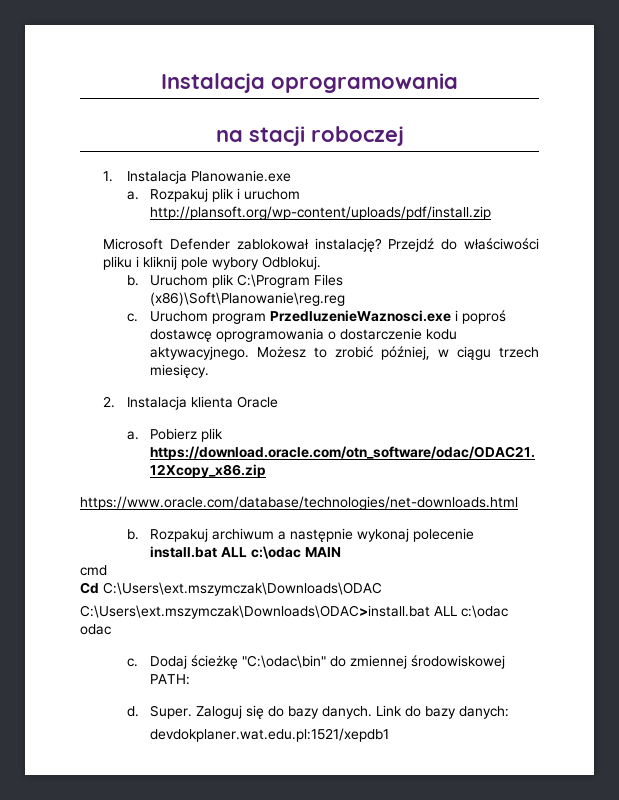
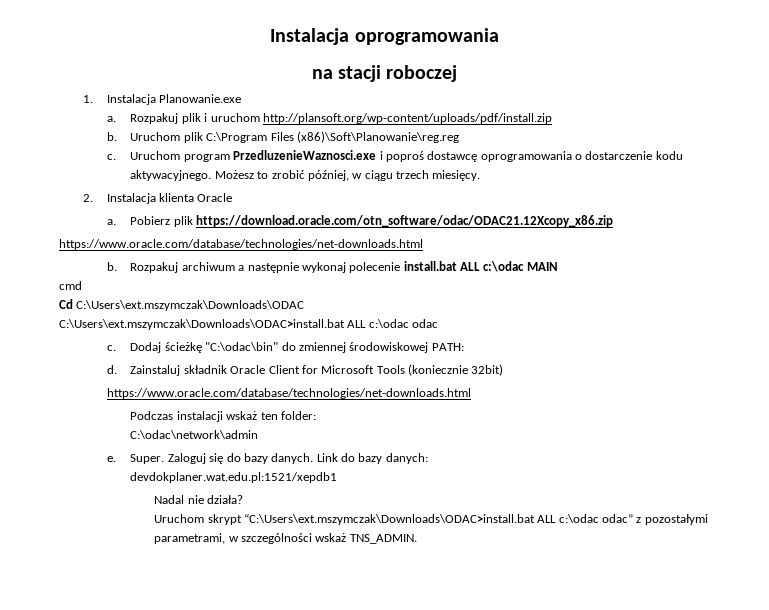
- Microsoft Defender zablokował instalację? Przejdź do właściwości pliku i kliknij pole wybory Odblokuj.
+ Zainstaluj składnik Oracle Client for Microsoft Tools (koniecznie 32bit)
+ https://www.oracle.com/database/technologies/net-downloads.html
+ Podczas instalacji wskaż ten folder:
+ C:\odac\network\admin
+ e.
+ Nadal nie działa?
+ Uruchom skrypt “C:\Users\ext.mszymczak\Downloads\ODAC>install.bat ALL c:\odac odac” z pozostałymi parametrami, w szczególności wskaż TNS_ADMIN.

